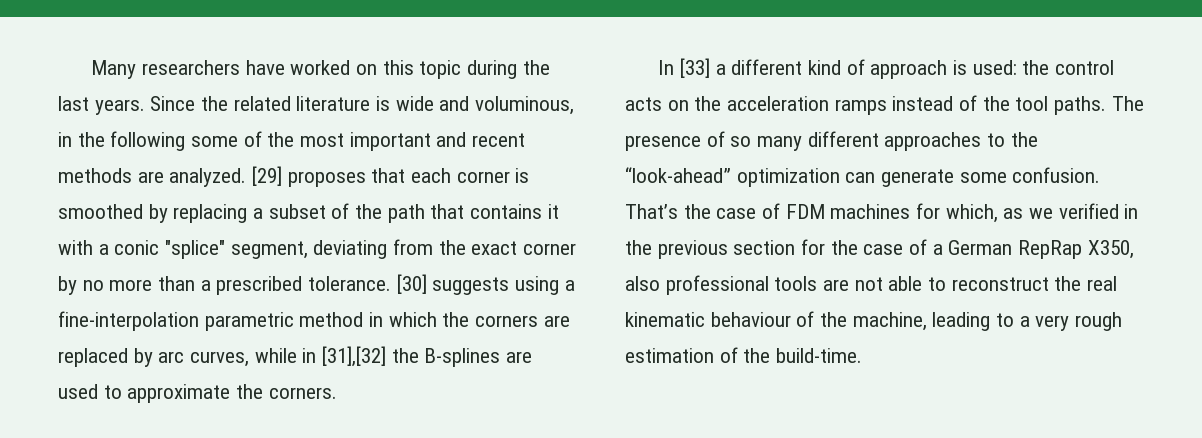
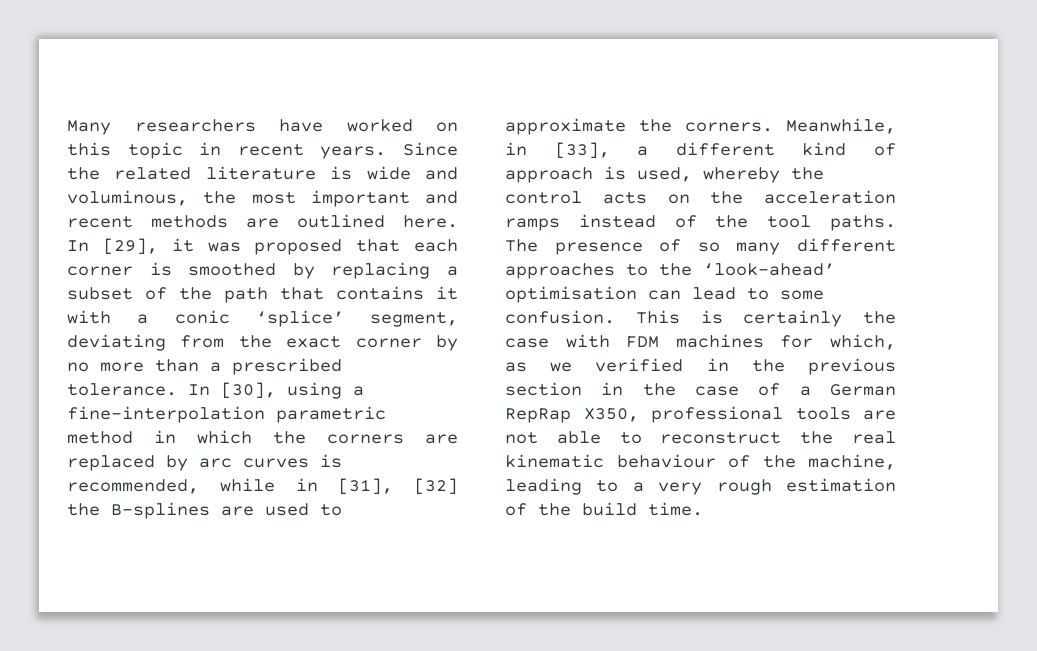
- Many researchers have worked on this topic during the last years.
+ Many researchers have worked on this topic in recent years.
- Since the related literature is wide and voluminous, in the following some of the most important and recent methods are analyzed. [29] proposes that each corner is smoothed by replacing a subset of the path that contains it with a conic "splice" segment, deviating from the exact corner by no more than a prescribed tolerance.
+ Since the related literature is wide and voluminous, the most important and recent methods are outlined here. In [29], it was proposed that each corner is smoothed by replacing a subset of the path that contains it with a conic ‘splice’ segment, deviating from the exact corner by no more than a prescribed tolerance.
- [30] suggests using a fine-interpolation parametric method in which the corners are replaced by arc curves, while in [31],[32] the B-splines are used to approximate the corners.
- In [33] a different kind of approach is used: the control acts on the acceleration ramps instead of the tool paths.
+ In [30], using a fine-interpolation parametric method in which the corners are replaced by arc curves is recommended, while in [31], [32] the B-splines are used to approximate the corners. Meanwhile, in [33], a different kind of approach is used, whereby the control acts on the acceleration ramps instead of the tool paths.
- The presence of so many different approaches to the “look-ahead” optimization can generate some confusion. That’s the case of FDM machines for which, as we verified in the previous section for the case of a German RepRap X350, also professional tools are not able to reconstruct the real kinematic behaviour of the machine, leading to a very rough estimation of the build-time.
+ The presence of so many different approaches to the ‘look-ahead’ optimisation can lead to some confusion. This is certainly the case with FDM machines for which, as we verified in the previous section in the case of a German RepRap X350, professional tools are not able to reconstruct the real kinematic behaviour of the machine, leading to a very rough estimation of the build time.

